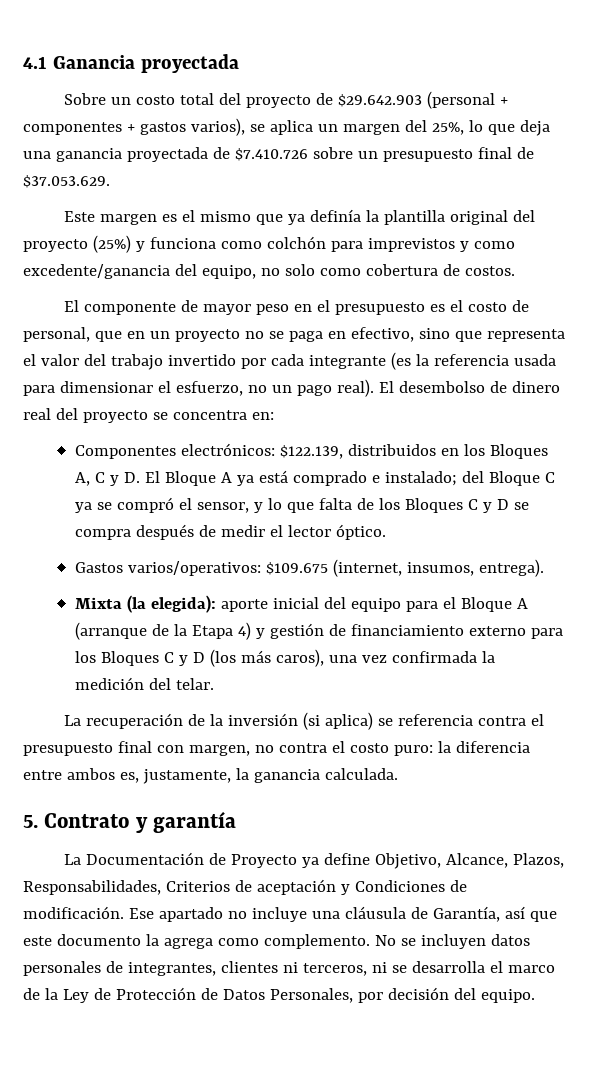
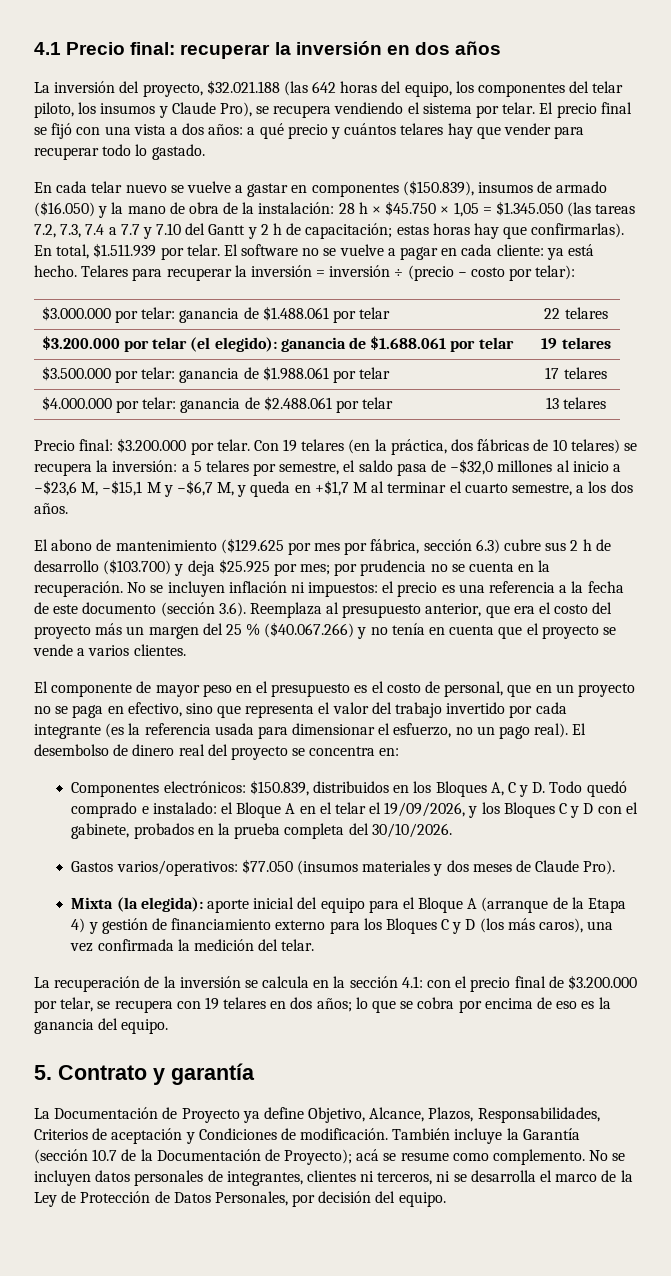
- 4.1 Ganancia proyectada
- Sobre un costo total del proyecto de $29.642.903 (personal + componentes + gastos varios), se aplica un margen del 25%, lo que deja una ganancia proyectada de $7.410.726 sobre un presupuesto final de $37.053.629.
- Este margen es el mismo que ya definía la plantilla original del proyecto (25%) y funciona como colchón para imprevistos y como excedente/ganancia del equipo, no solo como cobertura de costos.
+ 4.1 Precio final: recuperar la inversión en dos años
+ La inversión del proyecto, $32.021.188 (las 642 horas del equipo, los componentes del telar piloto, los insumos y Claude Pro), se recupera vendiendo el sistema por telar. El precio final se fijó con una vista a dos años: a qué precio y cuántos telares hay que vender para recuperar todo lo gastado.
+ En cada telar nuevo se vuelve a gastar en componentes ($150.839), insumos de armado ($16.050) y la mano de obra de la instalación: 28 h × $45.750 × 1,05 = $1.345.050 (las tareas 7.2, 7.3, 7.4 a 7.7 y 7.10 del Gantt y 2 h de capacitación; estas horas hay que confirmarlas). En total, $1.511.939 por telar. El software no se vuelve a pagar en cada cliente: ya está hecho. Telares para recuperar la inversión = inversión ÷ (precio − costo por telar):
+ $3.000.000 por telar: ganancia de $1.488.061 por telar | 22 telares
+ $3.200.000 por telar (el elegido): ganancia de $1.688.061 por telar | 19 telares
+ $3.500.000 por telar: ganancia de $1.988.061 por telar | 17 telares
+ $4.000.000 por telar: ganancia de $2.488.061 por telar | 13 telares
+ Precio final: $3.200.000 por telar. Con 19 telares (en la práctica, dos fábricas de 10 telares) se recupera la inversión: a 5 telares por semestre, el saldo pasa de −$32,0 millones al inicio a −$23,6 M, −$15,1 M y −$6,7 M, y queda en +$1,7 M al terminar el cuarto semestre, a los dos años.
+ El abono de mantenimiento ($129.625 por mes por fábrica, sección 6.3) cubre sus 2 h de desarrollo ($103.700) y deja $25.925 por mes; por prudencia no se cuenta en la recuperación. No se incluyen inflación ni impuestos: el precio es una referencia a la fecha de este documento (sección 3.6). Reemplaza al presupuesto anterior, que era el costo del proyecto más un margen del 25 % ($40.067.266) y no tenía en cuenta que el proyecto se vende a varios clientes.
- Componentes electrónicos: $122.139, distribuidos en los Bloques A, C y D. El Bloque A ya está comprado e instalado; del Bloque C ya se compró el sensor, y lo que falta de los Bloques C y D se compra después de medir el lector óptico.
- Gastos varios/operativos: $109.675 (internet, insumos, entrega).
+ Componentes electrónicos: $150.839, distribuidos en los Bloques A, C y D. Todo quedó comprado e instalado: el Bloque A en el telar el 19/09/2026, y los Bloques C y D con el gabinete, probados en la prueba completa del 30/10/2026.
+ Gastos varios/operativos: $77.050 (insumos materiales y dos meses de Claude Pro).
- La recuperación de la inversión (si aplica) se referencia contra el presupuesto final con margen, no contra el costo puro: la diferencia entre ambos es, justamente, la ganancia calculada.
+ La recuperación de la inversión se calcula en la sección 4.1: con el precio final de $3.200.000 por telar, se recupera con 19 telares en dos años; lo que se cobra por encima de eso es la ganancia del equipo.
- Ese apartado no incluye una cláusula de Garantía, así que este documento la agrega como complemento.
+ También incluye la Garantía (sección 10.7 de la Documentación de Proyecto); acá se resume como complemento.

